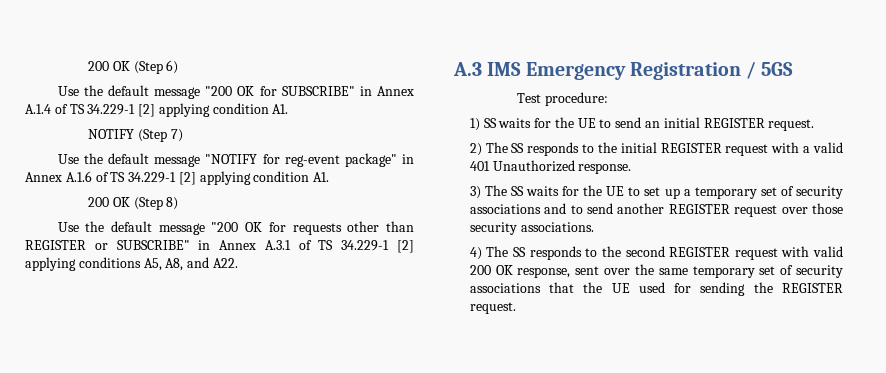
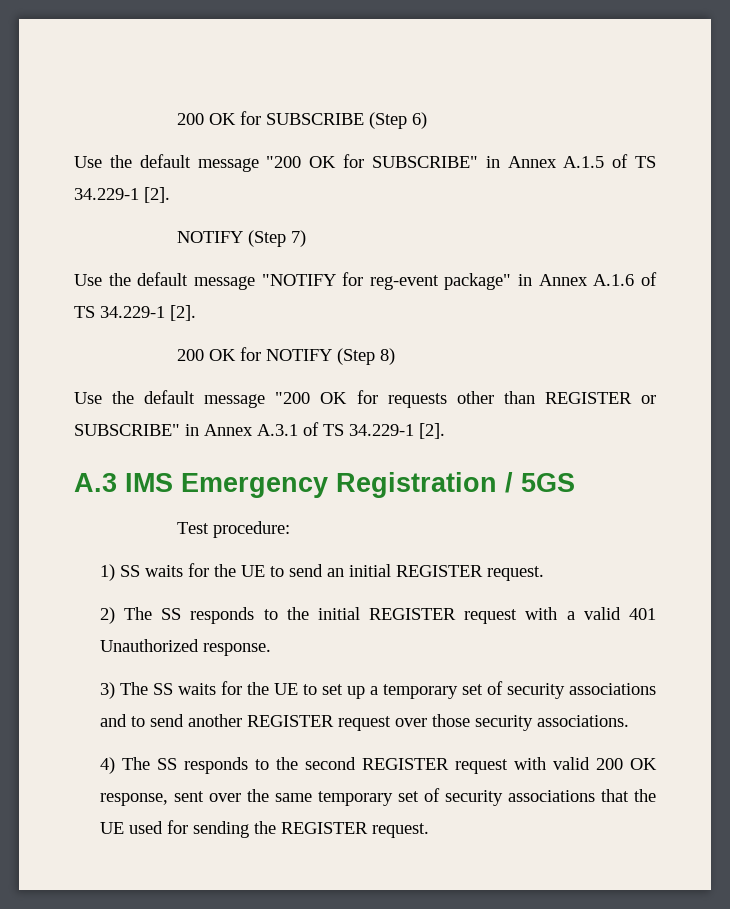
- 200 OK (Step 6)
+ 200 OK for SUBSCRIBE (Step 6)
- Use the default message "200 OK for SUBSCRIBE" in Annex A.1.4 of TS 34.229-1 [2] applying condition A1.
+ Use the default message "200 OK for SUBSCRIBE" in Annex A.1.5 of TS 34.229-1 [2].
- Use the default message "NOTIFY for reg-event package" in Annex A.1.6 of TS 34.229-1 [2] applying condition A1.
- 200 OK (Step 8)
+ Use the default message "NOTIFY for reg-event package" in Annex A.1.6 of TS 34.229-1 [2].
+ 200 OK for NOTIFY (Step 8)
- Use the default message "200 OK for requests other than REGISTER or SUBSCRIBE" in Annex A.3.1 of TS 34.229-1 [2] applying conditions A5, A8, and A22.
+ Use the default message "200 OK for requests other than REGISTER or SUBSCRIBE" in Annex A.3.1 of TS 34.229-1 [2].

